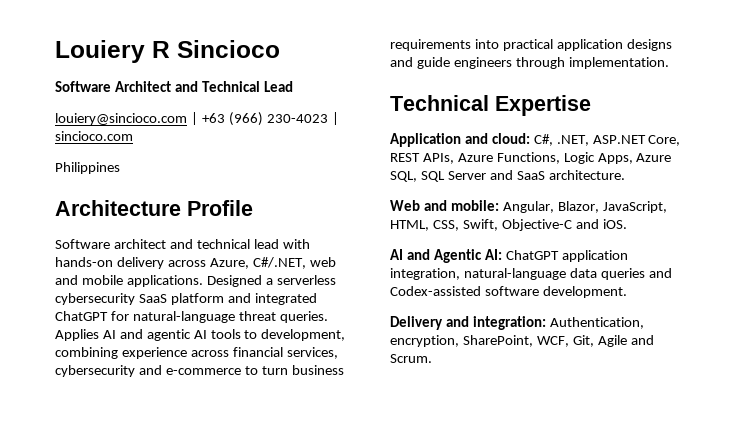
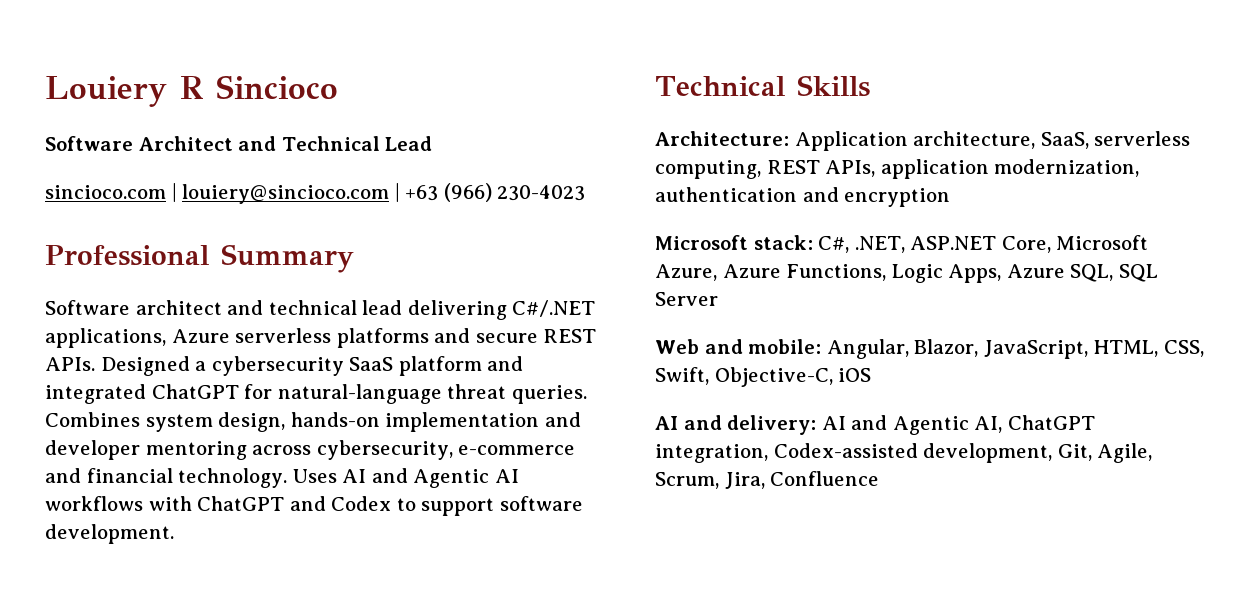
- louiery@sincioco.com | +63 (966) 230-4023 | sincioco.com
- Philippines
- Architecture Profile
+ sincioco.com | louiery@sincioco.com | +63 (966) 230-4023
+ Professional Summary
- Software architect and technical lead with hands-on delivery across Azure, C#/.NET, web and mobile applications.
+ Software architect and technical lead delivering C#/.NET applications, Azure serverless platforms and secure REST APIs.
- Designed a serverless cybersecurity SaaS platform and integrated ChatGPT for natural-language threat queries.
+ Designed a cybersecurity SaaS platform and integrated ChatGPT for natural-language threat queries.
- Applies AI and agentic AI tools to development, combining experience across financial services, cybersecurity and e-commerce to turn business requirements into practical application designs and guide engineers through implementation.
- Technical Expertise
- Application and cloud: C#, .NET, ASP.NET Core, REST APIs, Azure Functions, Logic Apps, Azure SQL, SQL Server and SaaS architecture.
+ Combines system design, hands-on implementation and developer mentoring across cybersecurity, e-commerce and financial technology. Uses AI and Agentic AI workflows with ChatGPT and Codex to support software development.
+ Technical Skills
+ Architecture: Application architecture, SaaS, serverless computing, REST APIs, application modernization, authentication and encryption
+ Microsoft stack: C#, .NET, ASP.NET Core, Microsoft Azure, Azure Functions, Logic Apps, Azure SQL, SQL Server
- Web and mobile: Angular, Blazor, JavaScript, HTML, CSS, Swift, Objective-C and iOS.
- AI and Agentic AI: ChatGPT application integration, natural-language data queries and Codex-assisted software development.
- Delivery and integration: Authentication, encryption, SharePoint, WCF, Git, Agile and Scrum.
+ Web and mobile: Angular, Blazor, JavaScript, HTML, CSS, Swift, Objective-C, iOS
+ AI and delivery: AI and Agentic AI, ChatGPT integration, Codex-assisted development, Git, Agile, Scrum, Jira, Confluence

